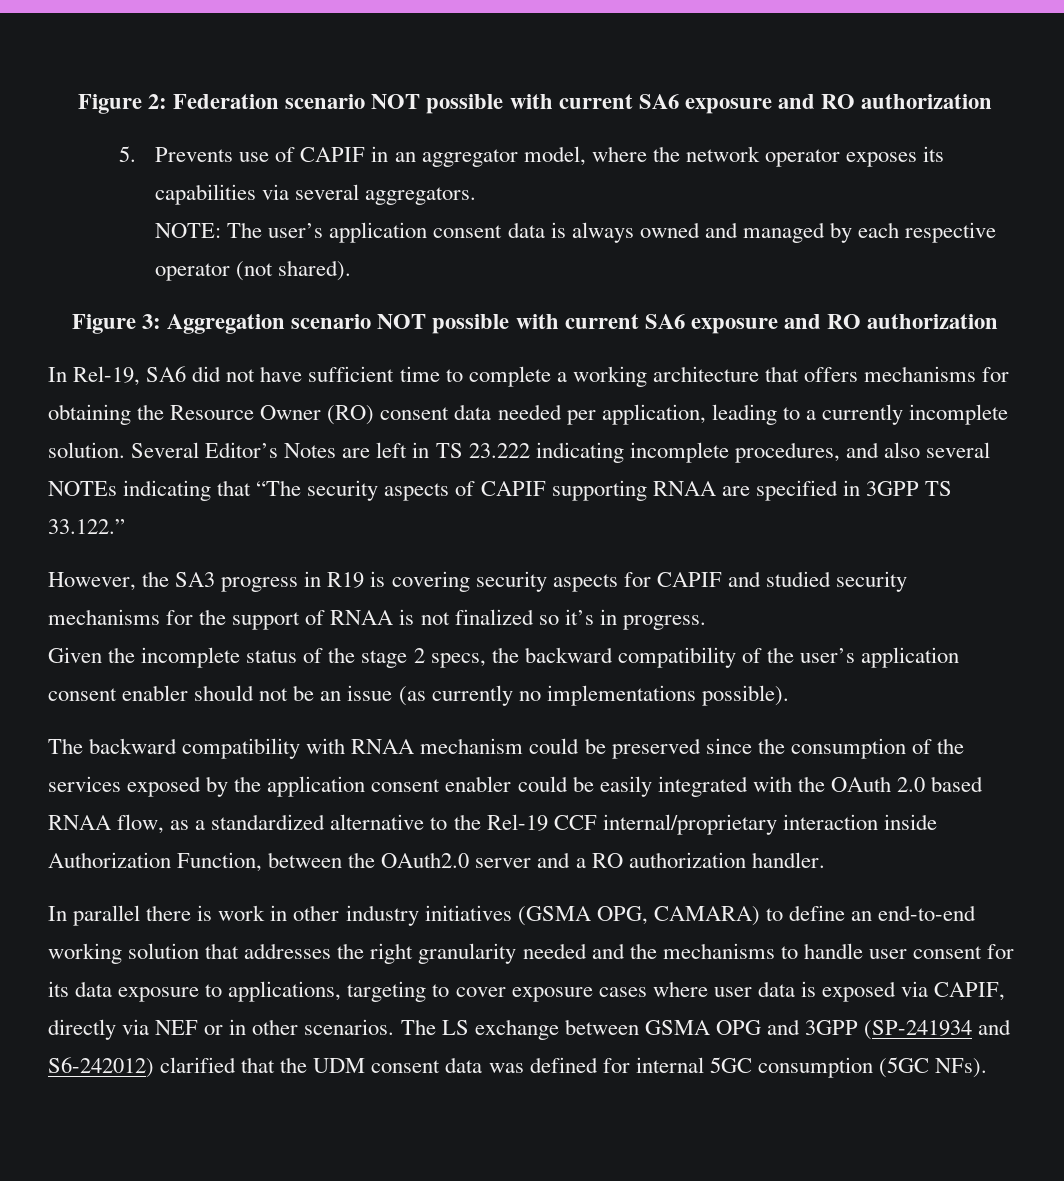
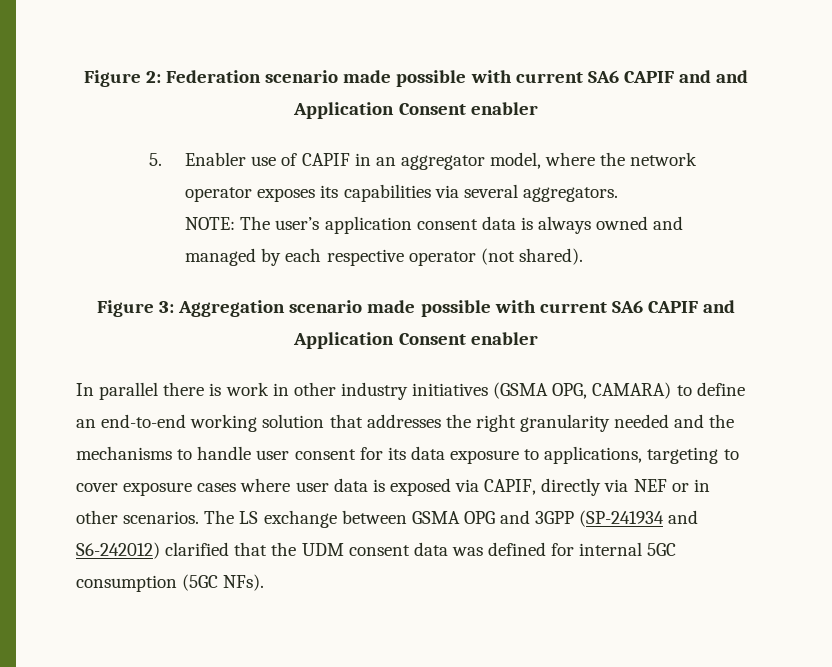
- Figure 2: Federation scenario NOT possible with current SA6 exposure and RO authorization
+ Figure 2: Federation scenario made possible with current SA6 CAPIF and and Application Consent enabler
- 5. Prevents use of CAPIF in an aggregator model, where the network operator exposes its capabilities via several aggregators.
+ 5. Enabler use of CAPIF in an aggregator model, where the network operator exposes its capabilities via several aggregators.
- Figure 3: Aggregation scenario NOT possible with current SA6 exposure and RO authorization
- In Rel-19, SA6 did not have sufficient time to complete a working architecture that offers mechanisms for obtaining the Resource Owner (RO) consent data needed per application, leading to a currently incomplete solution. Several Editor’s Notes are left in TS 23.222 indicating incomplete procedures, and also several NOTEs indicating that “The security aspects of CAPIF supporting RNAA are specified in 3GPP TS 33.122.”
- However, the SA3 progress in R19 is covering security aspects for CAPIF and studied security mechanisms for the support of RNAA is not finalized so it’s in progress.
- Given the incomplete status of the stage 2 specs, the backward compatibility of the user’s application consent enabler should not be an issue (as currently no implementations possible).
- The backward compatibility with RNAA mechanism could be preserved since the consumption of the services exposed by the application consent enabler could be easily integrated with the OAuth 2.0 based RNAA flow, as a standardized alternative to the Rel-19 CCF internal/proprietary interaction inside Authorization Function, between the OAuth2.0 server and a RO authorization handler.
+ Figure 3: Aggregation scenario made possible with current SA6 CAPIF and Application Consent enabler

